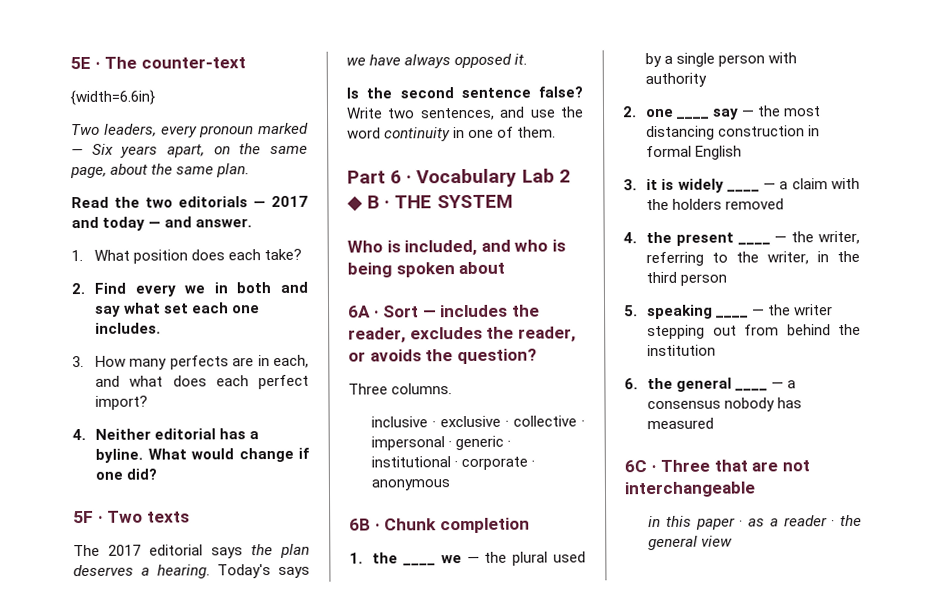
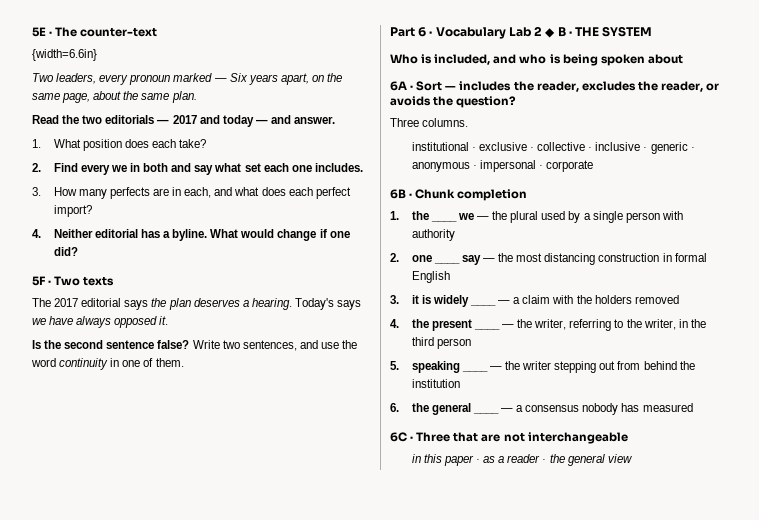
- inclusive · exclusive · collective · impersonal · generic · institutional · corporate · anonymous
+ institutional · exclusive · collective · inclusive · generic · anonymous · impersonal · corporate

